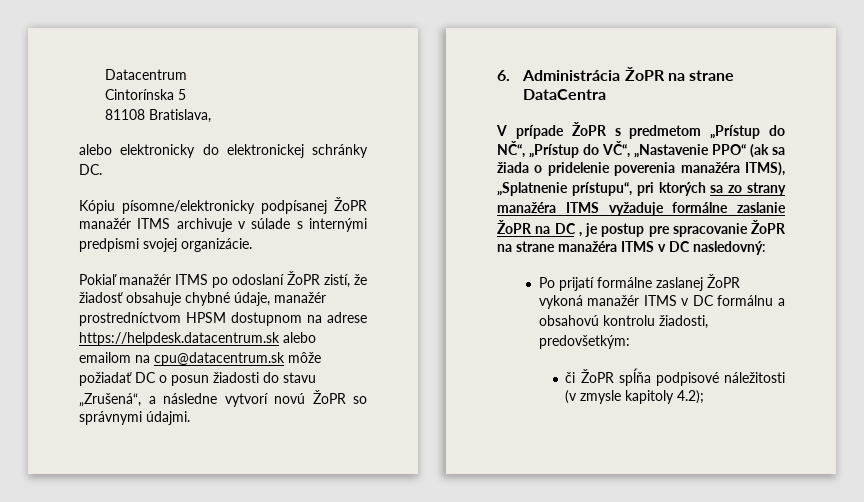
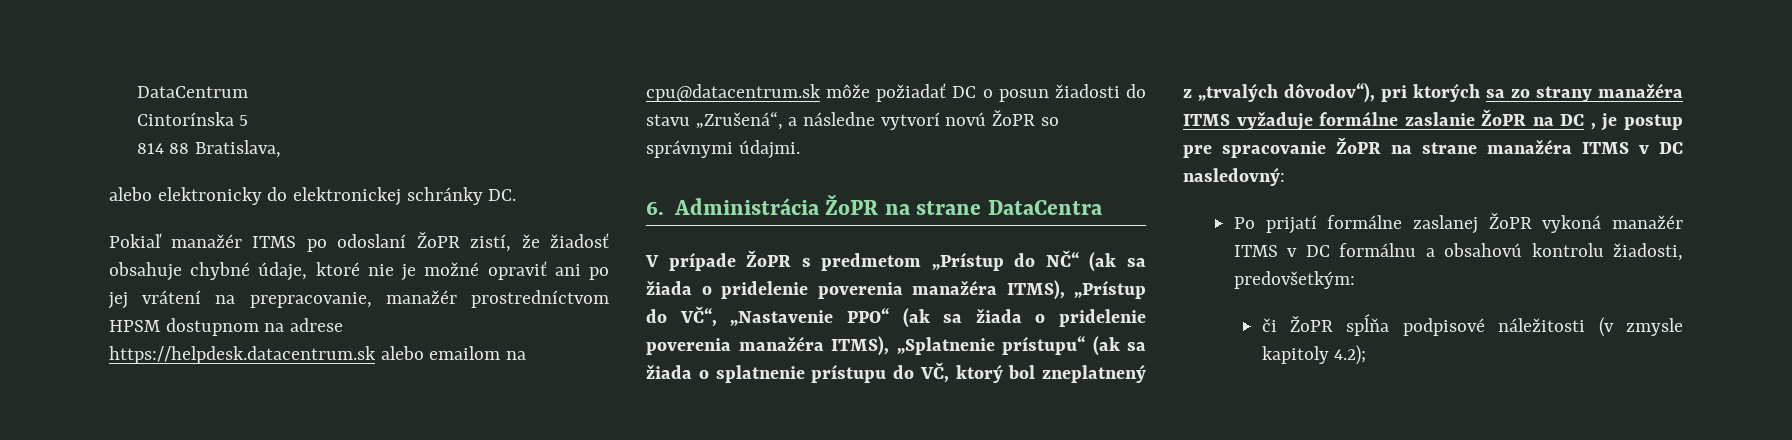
- Datacentrum
+ DataCentrum
- 81108 Bratislava,
+ 814 88 Bratislava,
- Kópiu písomne/elektronicky podpísanej ŽoPR manažér ITMS archivuje v súlade s internými predpismi svojej organizácie.
- Pokiaľ manažér ITMS po odoslaní ŽoPR zistí, že žiadosť obsahuje chybné údaje, manažér prostredníctvom HPSM dostupnom na adrese https://helpdesk.datacentrum.sk alebo emailom na cpu@datacentrum.sk môže požiadať DC o posun žiadosti do stavu „Zrušená“, a následne vytvorí novú ŽoPR so správnymi údajmi.
+ Pokiaľ manažér ITMS po odoslaní ŽoPR zistí, že žiadosť obsahuje chybné údaje, ktoré nie je možné opraviť ani po jej vrátení na prepracovanie, manažér prostredníctvom HPSM dostupnom na adrese https://helpdesk.datacentrum.sk alebo emailom na cpu@datacentrum.sk môže požiadať DC o posun žiadosti do stavu „Zrušená“, a následne vytvorí novú ŽoPR so správnymi údajmi.
- V prípade ŽoPR s predmetom „Prístup do NČ“, „Prístup do VČ“, „Nastavenie PPO“ (ak sa žiada o pridelenie poverenia manažéra ITMS), „Splatnenie prístupu“, pri ktorých sa zo strany manažéra ITMS vyžaduje formálne zaslanie ŽoPR na DC , je postup pre spracovanie ŽoPR na strane manažéra ITMS v DC nasledovný:
+ V prípade ŽoPR s predmetom „Prístup do NČ“ (ak sa žiada o pridelenie poverenia manažéra ITMS), „Prístup do VČ“, „Nastavenie PPO“ (ak sa žiada o pridelenie poverenia manažéra ITMS), „Splatnenie prístupu“ (ak sa žiada o splatnenie prístupu do VČ, ktorý bol zneplatnený z „trvalých dôvodov“), pri ktorých sa zo strany manažéra ITMS vyžaduje formálne zaslanie ŽoPR na DC , je postup pre spracovanie ŽoPR na strane manažéra ITMS v DC nasledovný:

